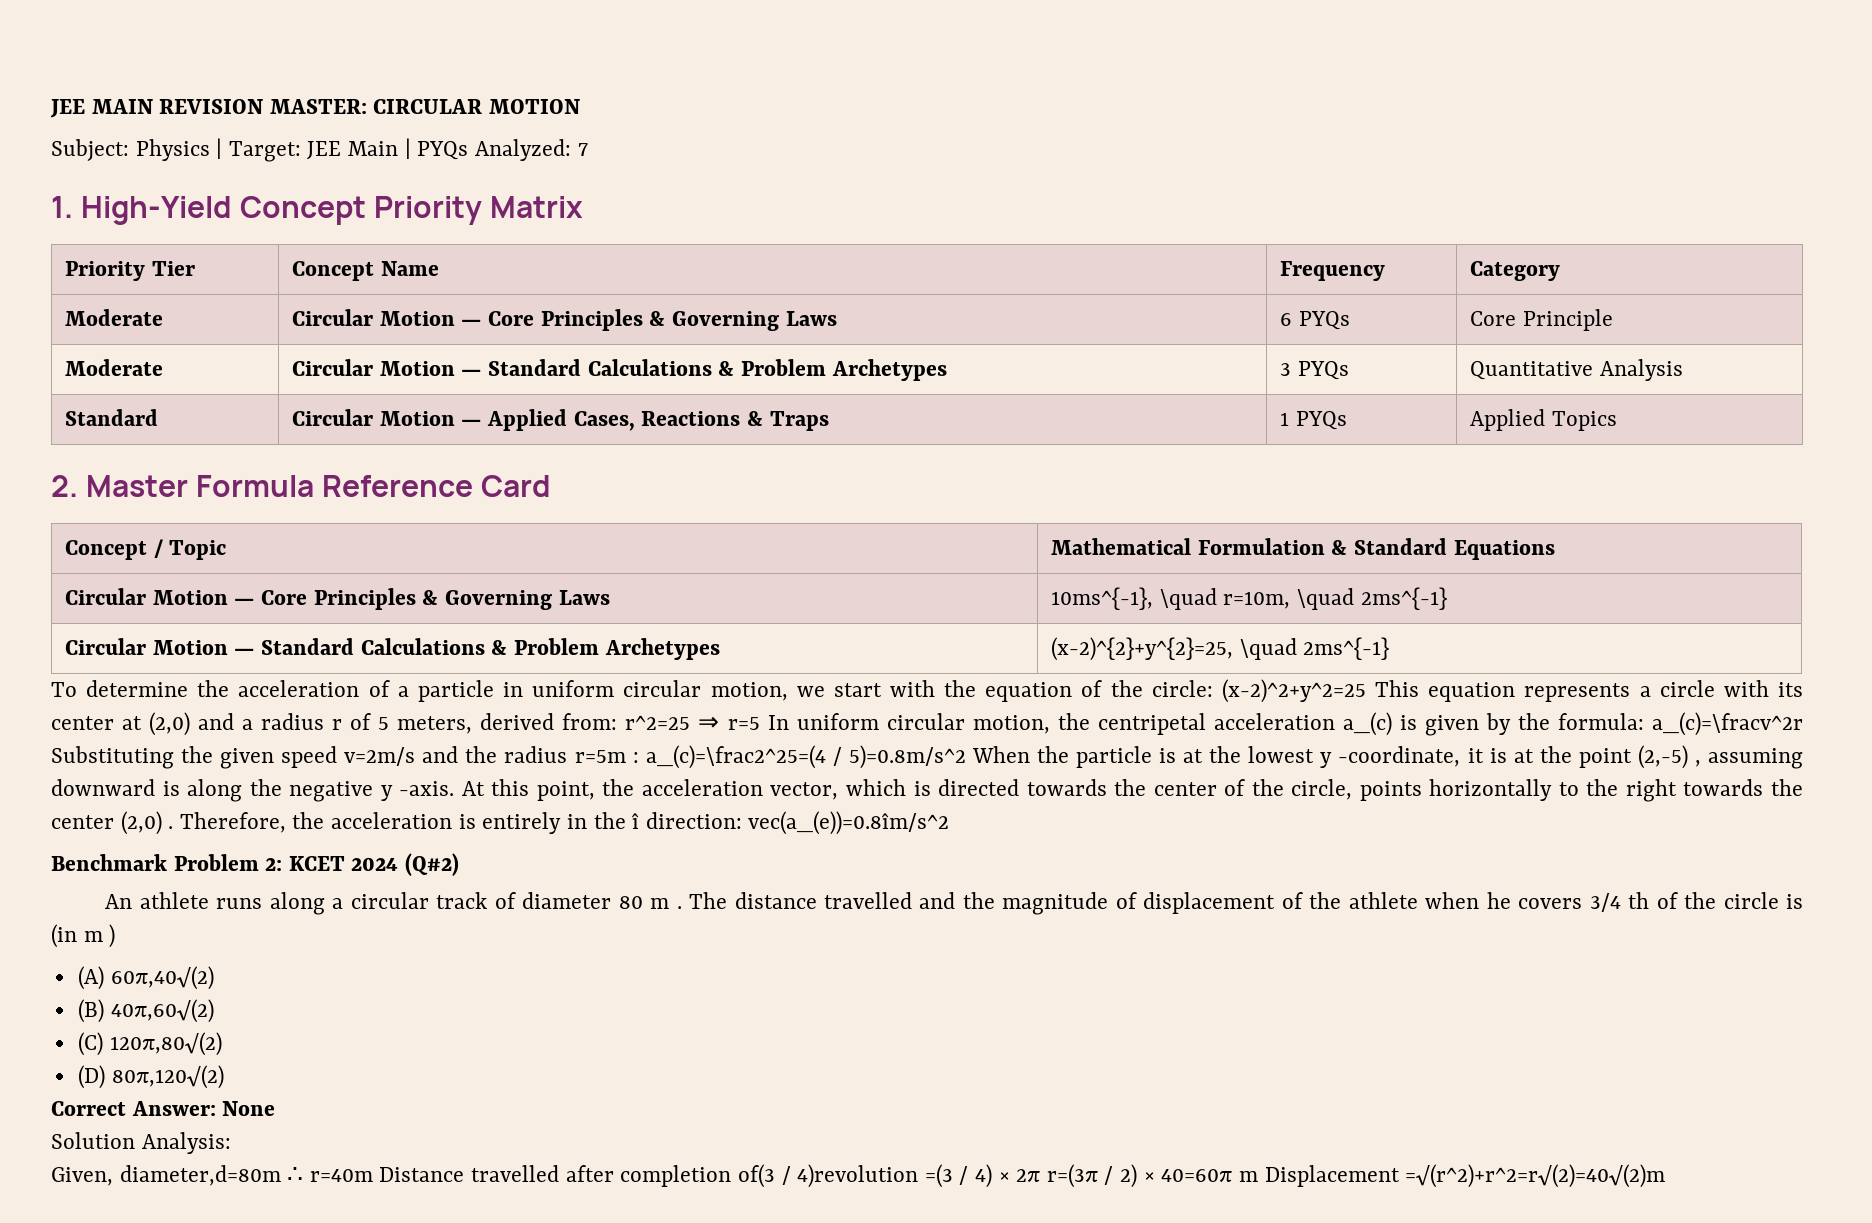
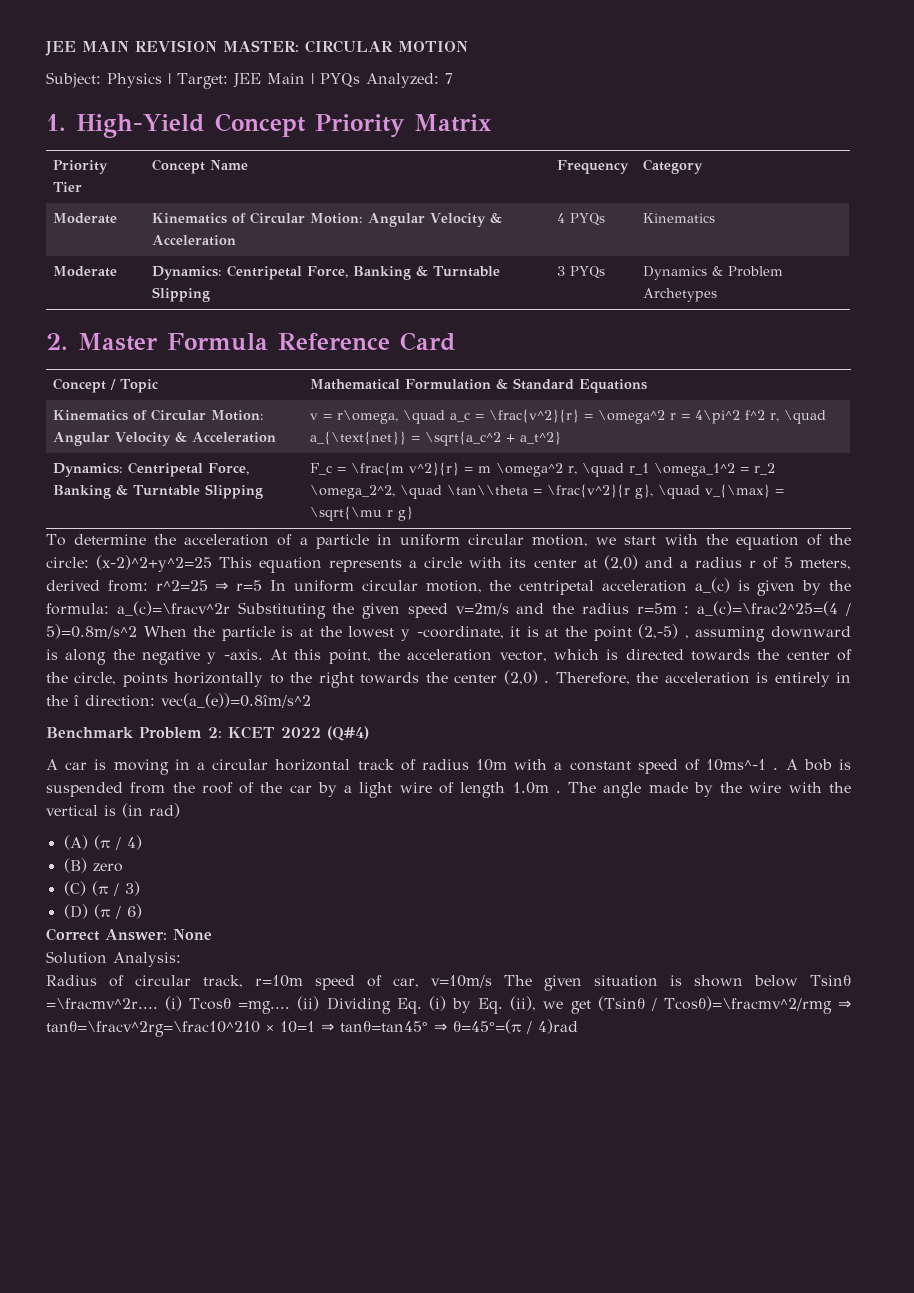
- Moderate | Circular Motion — Core Principles & Governing Laws | 6 PYQs | Core Principle
- Moderate | Circular Motion — Standard Calculations & Problem Archetypes | 3 PYQs | Quantitative Analysis
- Standard | Circular Motion — Applied Cases, Reactions & Traps | 1 PYQs | Applied Topics
+ Moderate | Kinematics of Circular Motion: Angular Velocity & Acceleration | 4 PYQs | Kinematics
+ Moderate | Dynamics: Centripetal Force, Banking & Turntable Slipping | 3 PYQs | Dynamics & Problem Archetypes
- Circular Motion — Core Principles & Governing Laws | 10ms^{-1}, \quad r=10m, \quad 2ms^{-1}
- Circular Motion — Standard Calculations & Problem Archetypes | (x-2)^{2}+y^{2}=25, \quad 2ms^{-1}
+ Kinematics of Circular Motion: Angular Velocity & Acceleration | v = r\omega, \quad a_c = \frac{v^2}{r} = \omega^2 r = 4\pi^2 f^2 r, \quad a_{\text{net}} = \sqrt{a_c^2 + a_t^2}
+ Dynamics: Centripetal Force, Banking & Turntable Slipping | F_c = \frac{m v^2}{r} = m \omega^2 r, \quad r_1 \omega_1^2 = r_2 \omega_2^2, \quad \tan\\theta = \frac{v^2}{r g}, \quad v_{\max} = \sqrt{\mu r g}
- Benchmark Problem 2: KCET 2024 (Q#2)
- An athlete runs along a circular track of diameter 80 m . The distance travelled and the magnitude of displacement of the athlete when he covers 3/4 th of the circle is (in m )
- (A) 60π,40√(2)
+ Benchmark Problem 2: KCET 2022 (Q#4)
+ A car is moving in a circular horizontal track of radius 10m with a constant speed of 10ms^-1 . A bob is suspended from the roof of the car by a light wire of length 1.0m . The angle made by the wire with the vertical is (in rad)
+ (A) (π / 4)
- (B) 40π,60√(2)
+ (B) zero
- (C) 120π,80√(2)
- (D) 80π,120√(2)
+ (C) (π / 3)
+ (D) (π / 6)
- Given, diameter,d=80m ∴ r=40m Distance travelled after completion of(3 / 4)revolution =(3 / 4) × 2π r=(3π / 2) × 40=60π m Displacement =√(r^2)+r^2=r√(2)=40√(2)m
+ Radius of circular track, r=10m speed of car, v=10m/s The given situation is shown below Tsinθ =\fracmv^2r.... (i) Tcosθ =mg.... (ii) Dividing Eq. (i) by Eq. (ii), we get (Tsinθ / Tcosθ)=\fracmv^2/rmg ⇒ tanθ=\fracv^2rg=\frac10^210 × 10=1 ⇒ tanθ=tan45° ⇒ θ=45°=(π / 4)rad

